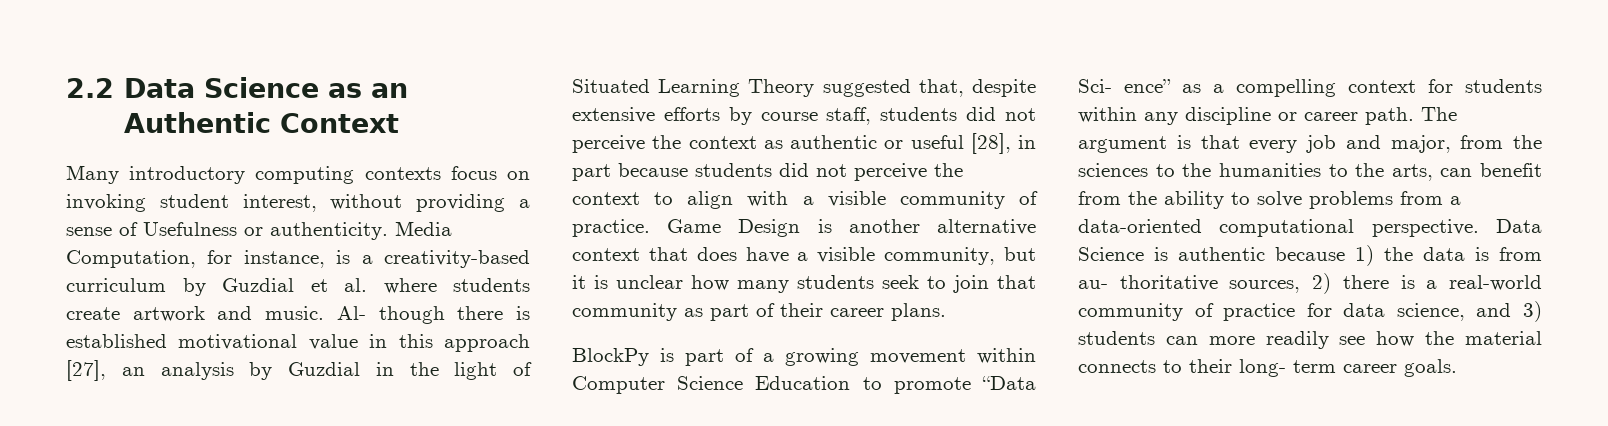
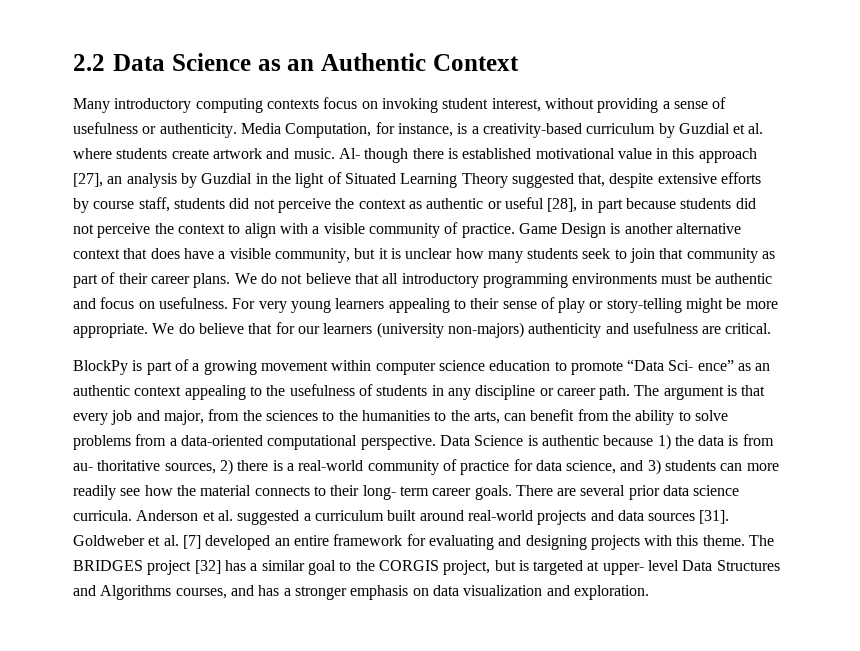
- Many introductory computing contexts focus on invoking student interest, without providing a sense of Usefulness or authenticity.
+ Many introductory computing contexts focus on invoking student interest, without providing a sense of usefulness or authenticity.
+ We do not believe that all introductory programming environments must be authentic and focus on usefulness. For very young learners appealing to their sense of play or story-telling might be more appropriate. We do believe that for our learners (university non-majors) authenticity and usefulness are critical.
- BlockPy is part of a growing movement within Computer Science Education to promote “Data Sci- ence” as a compelling context for students within any discipline or career path.
+ BlockPy is part of a growing movement within computer science education to promote “Data Sci- ence” as an authentic context appealing to the usefulness of students in any discipline or career path.
+ There are several prior data science curricula. Anderson et al. suggested a curriculum built around real-world projects and data sources [31]. Goldweber et al. [7] developed an entire framework for evaluating and designing projects with this theme. The BRIDGES project [32] has a similar goal to the CORGIS project, but is targeted at upper- level Data Structures and Algorithms courses, and has a stronger emphasis on data visualization and exploration.

